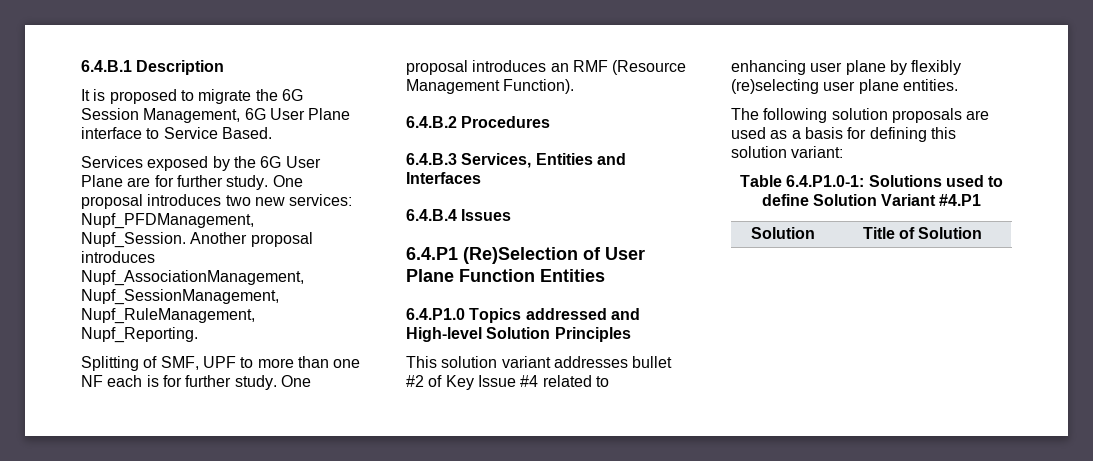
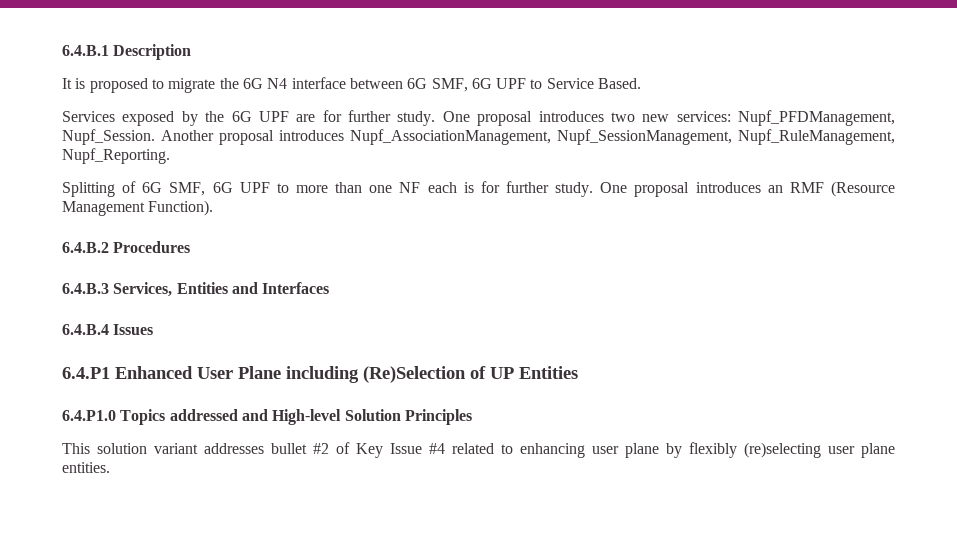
- It is proposed to migrate the 6G Session Management, 6G User Plane interface to Service Based.
+ It is proposed to migrate the 6G N4 interface between 6G SMF, 6G UPF to Service Based.
- Services exposed by the 6G User Plane are for further study.
+ Services exposed by the 6G UPF are for further study.
- Splitting of SMF, UPF to more than one NF each is for further study.
+ Splitting of 6G SMF, 6G UPF to more than one NF each is for further study.
- 6.4.P1 (Re)Selection of User Plane Function Entities
+ 6.4.P1 Enhanced User Plane including (Re)Selection of UP Entities
- The following solution proposals are used as a basis for defining this solution variant:
- Table 6.4.P1.0-1: Solutions used to define Solution Variant #4.P1
- Solution | Title of Solution

